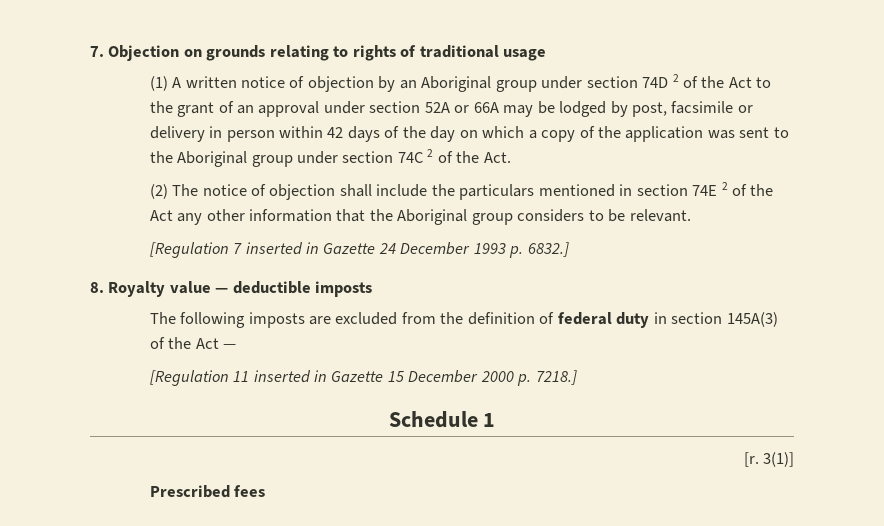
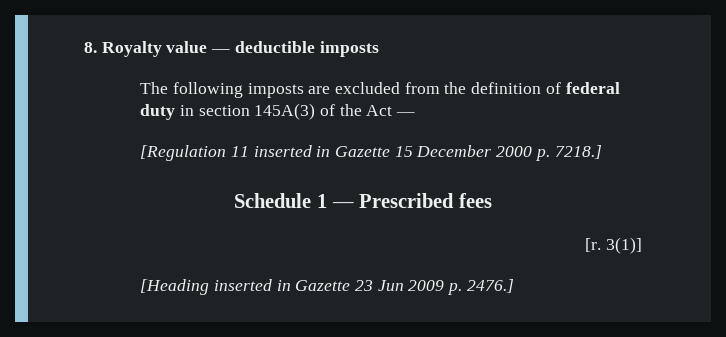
- 7. Objection on grounds relating to rights of traditional usage
- (1) A written notice of objection by an Aboriginal group under section 74D 2 of the Act to the grant of an approval under section 52A or 66A may be lodged by post, facsimile or delivery in person within 42 days of the day on which a copy of the application was sent to the Aboriginal group under section 74C 2 of the Act.
- (2) The notice of objection shall include the particulars mentioned in section 74E 2 of the Act any other information that the Aboriginal group considers to be relevant.
- [Regulation 7 inserted in Gazette 24 December 1993 p. 6832.]
- Schedule 1
+ Schedule 1 — Prescribed fees
- Prescribed fees
+ [Heading inserted in Gazette 23 Jun 2009 p. 2476.]

